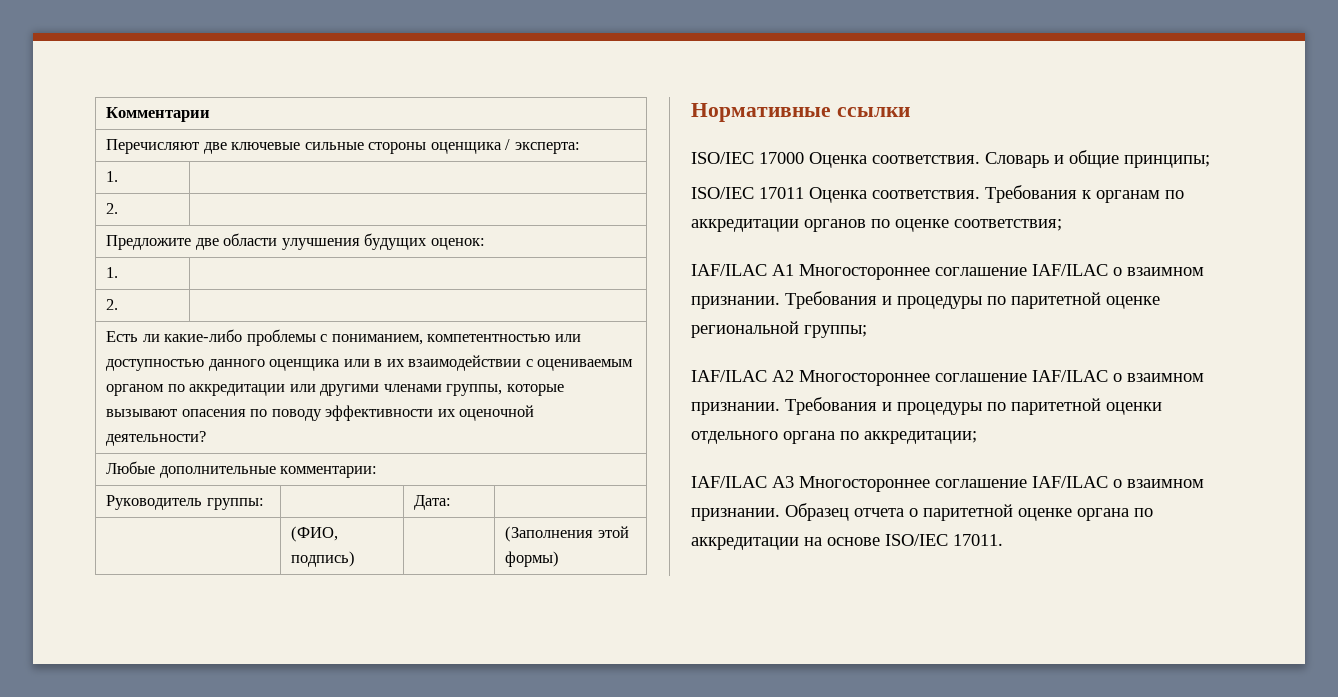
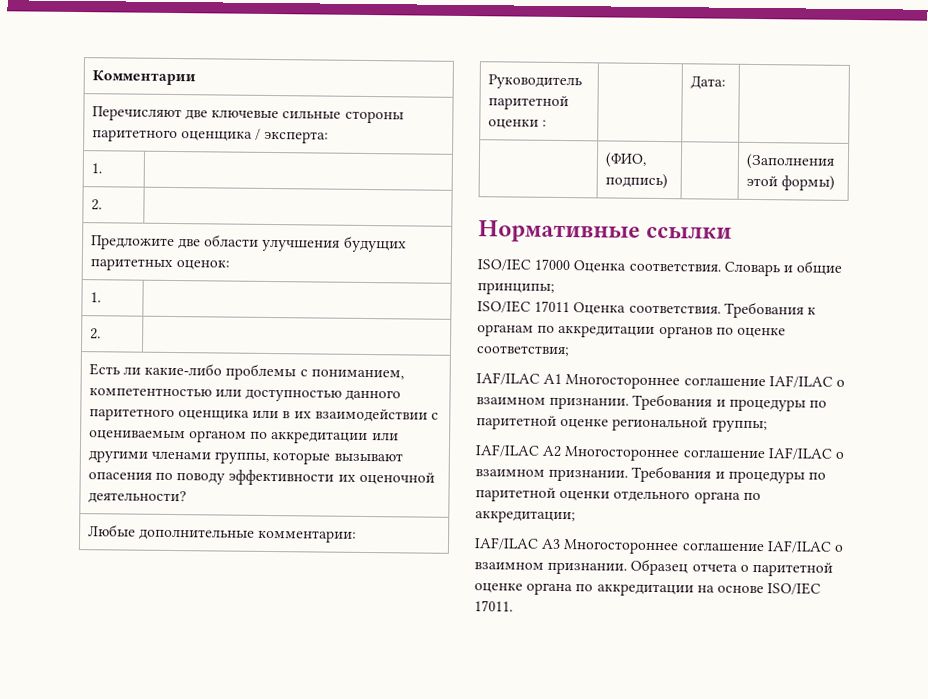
- Перечисляют две ключевые сильные стороны оценщика / эксперта:
+ Перечисляют две ключевые сильные стороны паритетного оценщика / эксперта:
- Предложите две области улучшения будущих оценок:
+ Предложите две области улучшения будущих паритетных оценок:
- Есть ли какие-либо проблемы с пониманием, компетентностью или доступностью данного оценщика или в их взаимодействии с оцениваемым органом по аккредитации или другими членами группы, которые вызывают опасения по поводу эффективности их оценочной деятельности?
+ Есть ли какие-либо проблемы с пониманием, компетентностью или доступностью данного паритетного оценщика или в их взаимодействии с оцениваемым органом по аккредитации или другими членами группы, которые вызывают опасения по поводу эффективности их оценочной деятельности?
- Руководитель группы: | | Дата: |
+ Руководитель паритетной оценки : | | Дата: |

